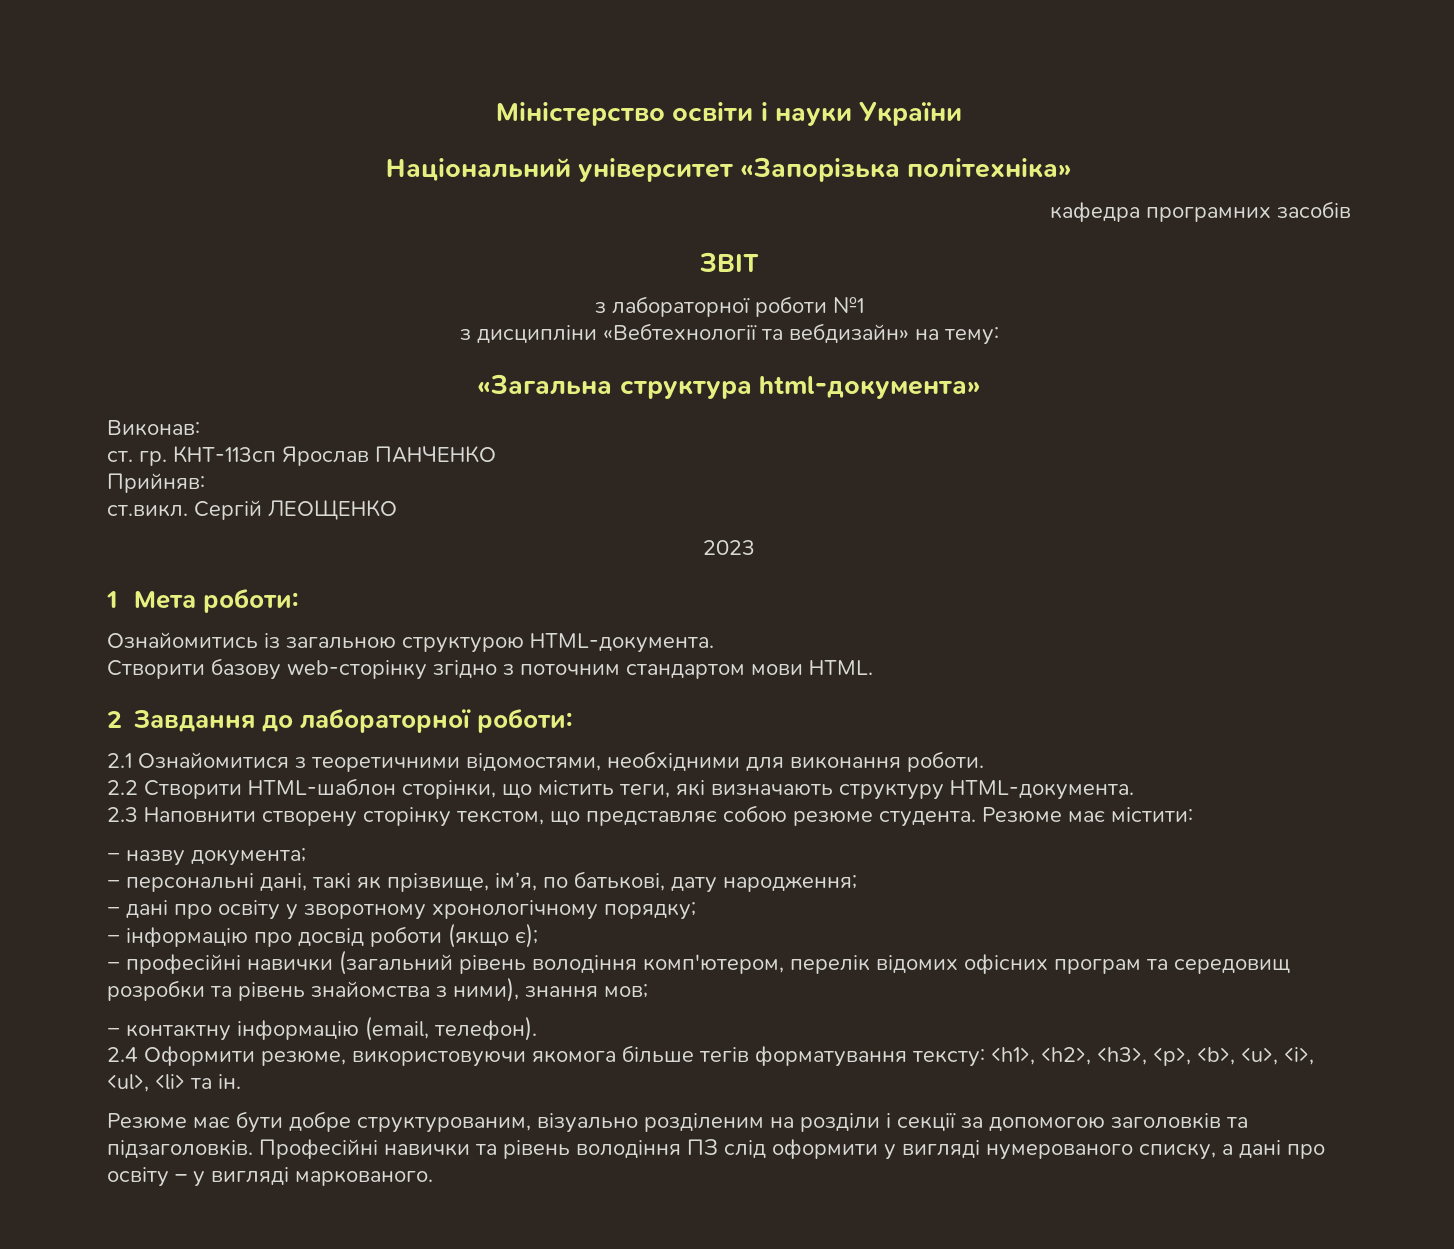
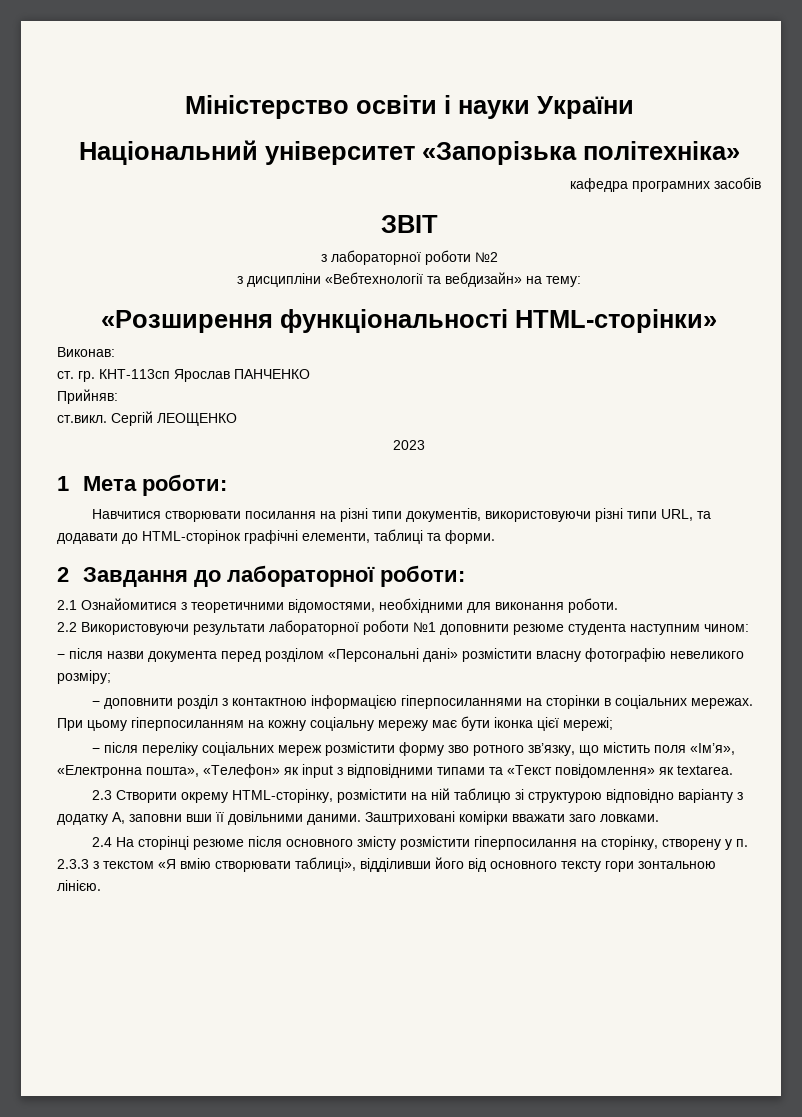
- з лабораторної роботи №1
+ з лабораторної роботи №2
- «Загальна структура html-документа»
+ «Розширення функціональності HTML-сторінки»
- Ознайомитись із загальною структурою HTML-документа.
- Створити базову web-сторінку згідно з поточним стандартом мови HTML.
+ Навчитися створювати посилання на різні типи документів, використовуючи різні типи URL, та додавати до HTML-сторінок графічні елементи, таблиці та форми.
- 2.2 Створити HTML-шаблон сторінки, що містить теги, які визначають структуру HTML-документа.
- 2.3 Наповнити створену сторінку текстом, що представляє собою резюме студента. Резюме має містити:
- − назву документа;
- − персональні дані, такі як прізвище, ім’я, по батькові, дату народження;
- − дані про освіту у зворотному хронологічному порядку;
- − інформацію про досвід роботи (якщо є);
- − професійні навички (загальний рівень володіння комп'ютером, перелік відомих офісних програм та середовищ розробки та рівень знайомства з ними), знання мов;
- − контактну інформацію (email, телефон).
- 2.4 Оформити резюме, використовуючи якомога більше тегів форматування тексту: <h1>, <h2>, <h3>, <p>, <b>, <u>, <i>, <ul>, <li> та ін.
- Резюме має бути добре структурованим, візуально розділеним на розділи і секції за допомогою заголовків та підзаголовків. Професійні навички та рівень володіння ПЗ слід оформити у вигляді нумерованого списку, а дані про освіту – у вигляді маркованого.
+ 2.2 Використовуючи результати лабораторної роботи №1 доповнити резюме студента наступним чином:
+ − після назви документа перед розділом «Персональні дані» розмістити власну фотографію невеликого розміру;
+ − доповнити розділ з контактною інформацією гіперпосиланнями на сторінки в соціальних мережах. При цьому гіперпосиланням на кожну соціальну мережу має бути іконка цієї мережі;
+ − після переліку соціальних мереж розмістити форму зво ротного зв’язку, що містить поля «Ім’я», «Електронна пошта», «Телефон» як input з відповідними типами та «Текст повідомлення» як textarea.
+ 2.3 Створити окрему HTML-сторінку, розмістити на ній таблицю зі структурою відповідно варіанту з додатку А, заповни вши її довільними даними. Заштриховані комірки вважати заго ловками.
+ 2.4 На сторінці резюме після основного змісту розмістити гіперпосилання на сторінку, створену у п. 2.3.3 з текстом «Я вмію створювати таблиці», відділивши його від основного тексту гори зонтальною лінією.

